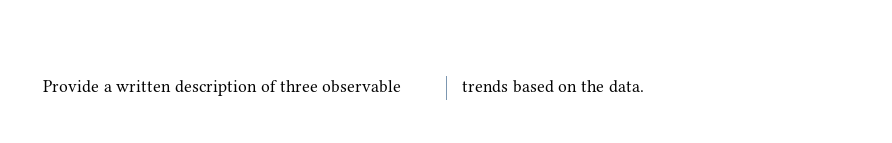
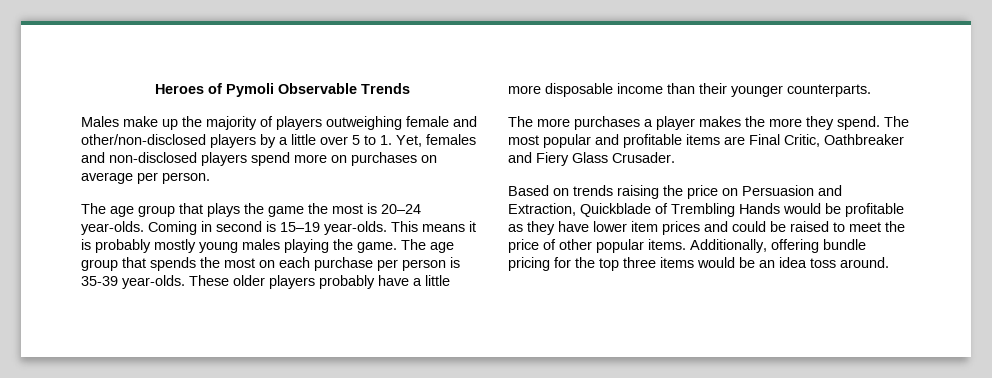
- Provide a written description of three observable trends based on the data.
+ Heroes of Pymoli Observable Trends
+ Males make up the majority of players outweighing female and other/non-disclosed players by a little over 5 to 1. Yet, females and non-disclosed players spend more on purchases on average per person.
+ The age group that plays the game the most is 20–24 year-olds. Coming in second is 15–19 year-olds. This means it is probably mostly young males playing the game. The age group that spends the most on each purchase per person is 35-39 year-olds. These older players probably have a little more disposable income than their younger counterparts.
+ The more purchases a player makes the more they spend. The most popular and profitable items are Final Critic, Oathbreaker and Fiery Glass Crusader.
+ Based on trends raising the price on Persuasion and Extraction, Quickblade of Trembling Hands would be profitable as they have lower item prices and could be raised to meet the price of other popular items. Additionally, offering bundle pricing for the top three items would be an idea toss around.

